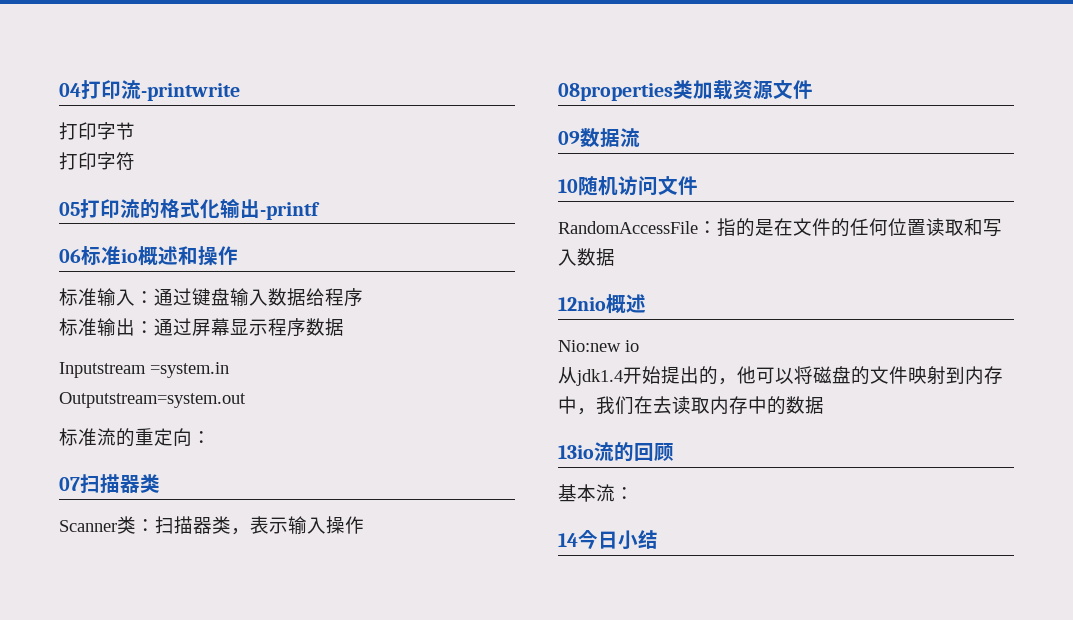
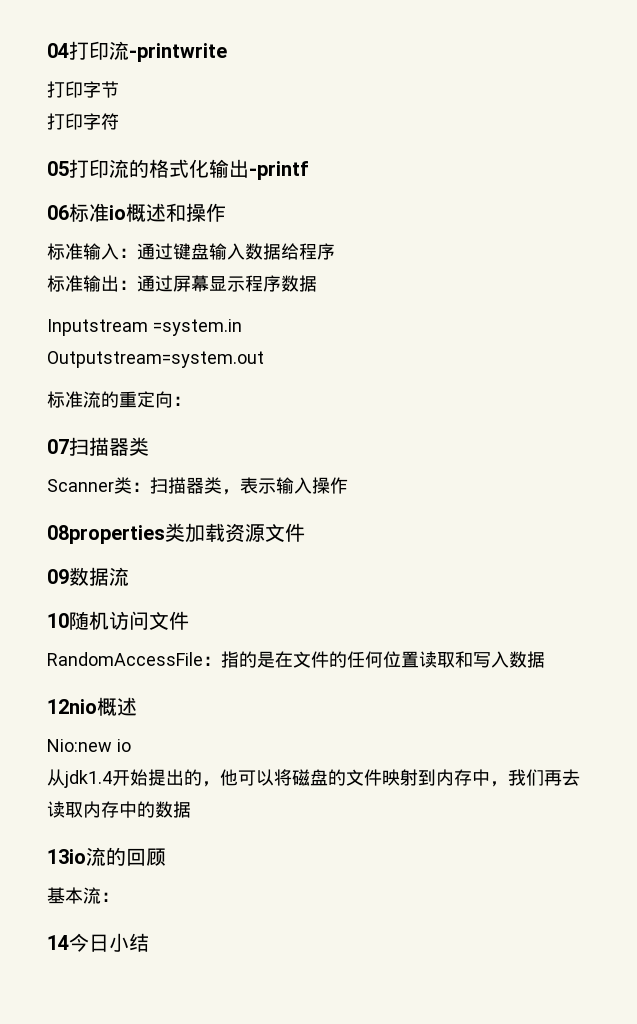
- 从jdk1.4开始提出的，他可以将磁盘的文件映射到内存中，我们在去读取内存中的数据
+ 从jdk1.4开始提出的，他可以将磁盘的文件映射到内存中，我们再去读取内存中的数据

